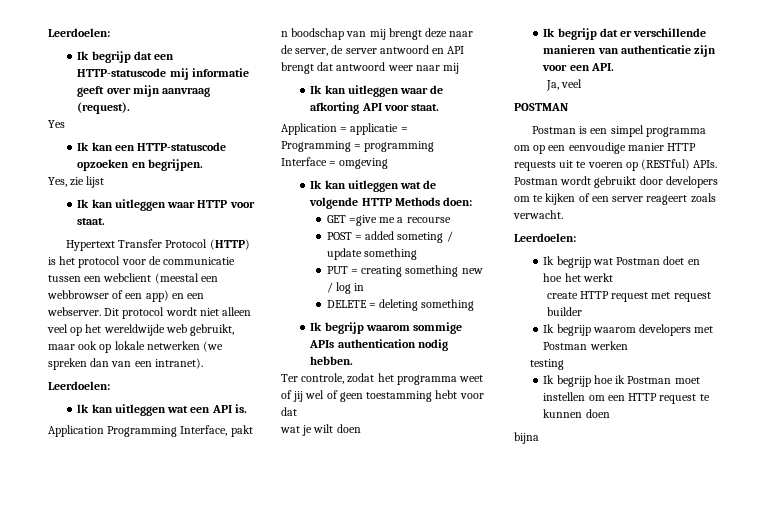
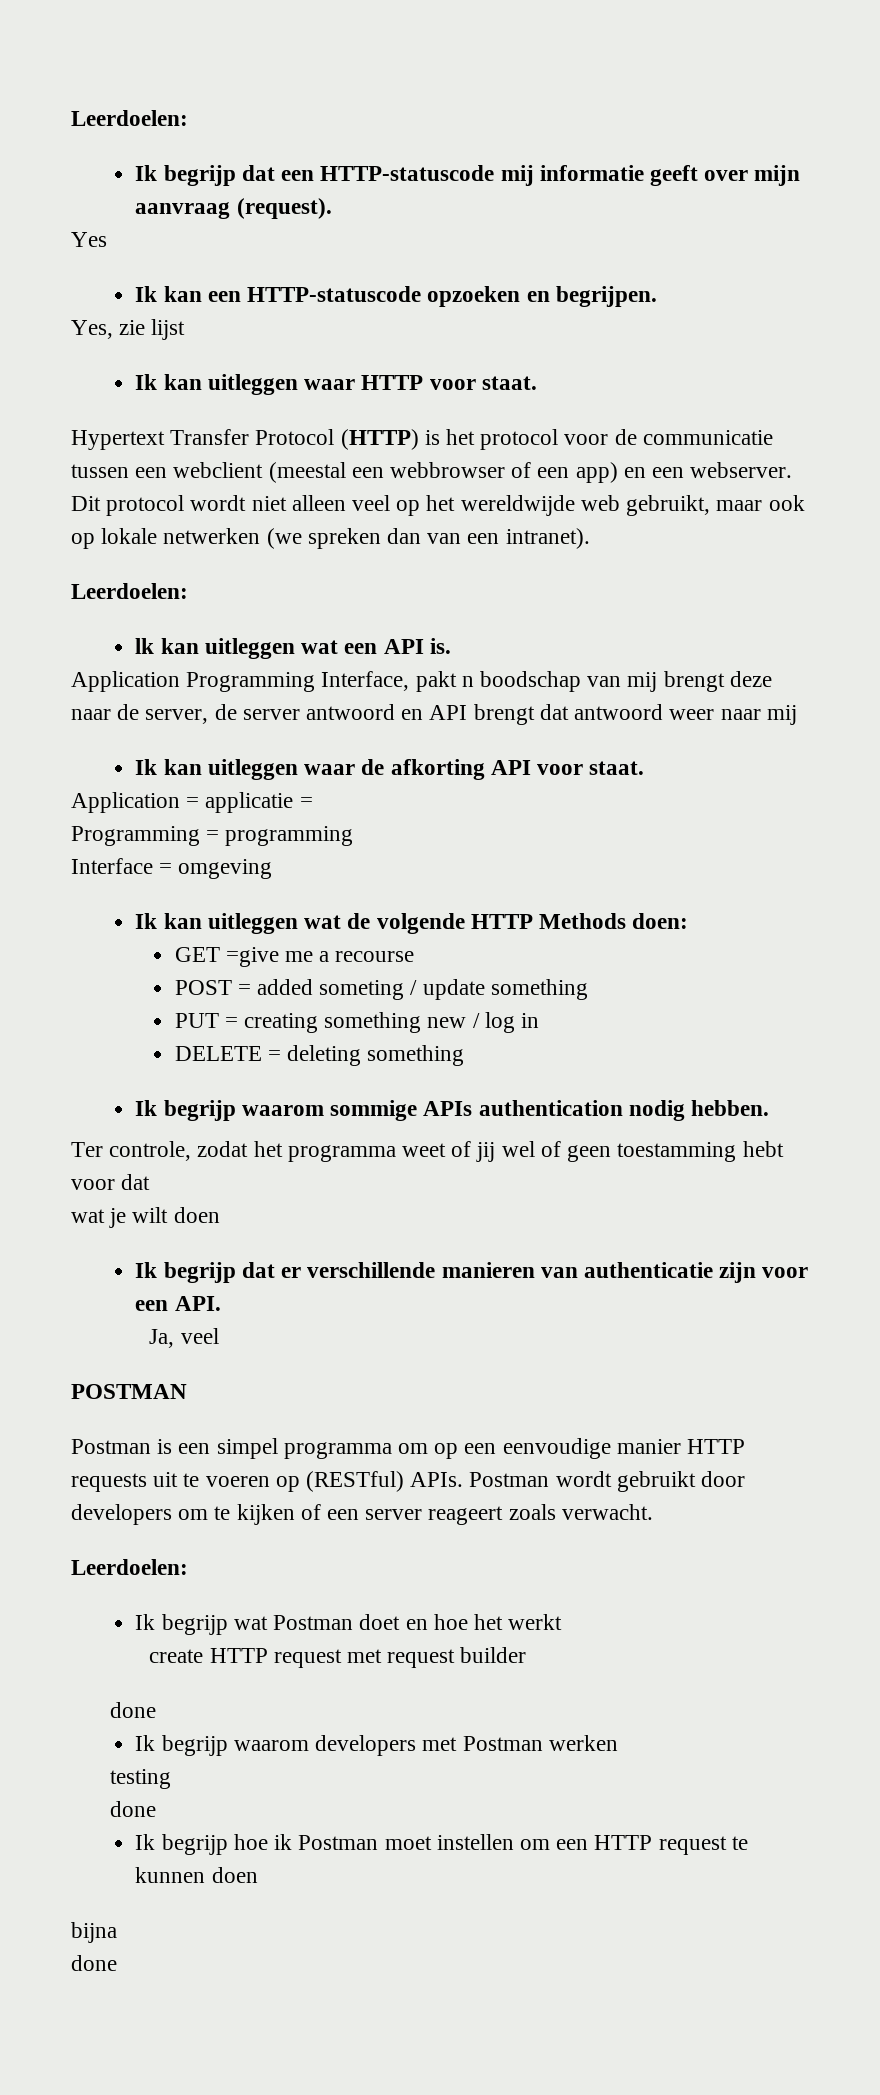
  create HTTP request met request builder
+ done
  testing
+ done
  bijna
+ done

